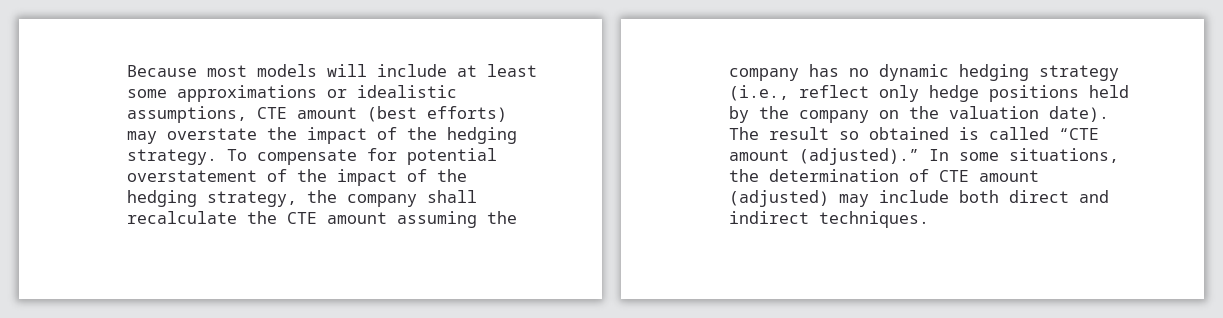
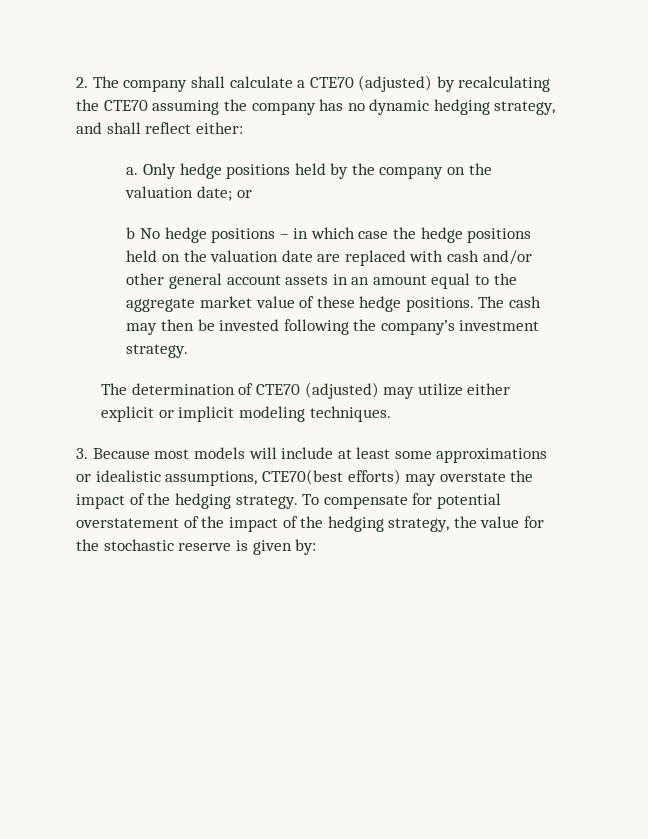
- Because most models will include at least some approximations or idealistic assumptions, CTE amount (best efforts) may overstate the impact of the hedging strategy.
+ 2. The company shall calculate a CTE70 (adjusted) by recalculating the CTE70 assuming the company has no dynamic hedging strategy, and shall reflect either:
+ a. Only hedge positions held by the company on the valuation date; or
+ b No hedge positions – in which case the hedge positions held on the valuation date are replaced with cash and/or other general account assets in an amount equal to the aggregate market value of these hedge positions. The cash may then be invested following the company’s investment strategy.
+ The determination of CTE70 (adjusted) may utilize either explicit or implicit modeling techniques.
+ 3. Because most models will include at least some approximations or idealistic assumptions, CTE70(best efforts) may overstate the impact of the hedging strategy.
- To compensate for potential overstatement of the impact of the hedging strategy, the company shall recalculate the CTE amount assuming the company has no dynamic hedging strategy (i.e., reflect only hedge positions held by the company on the valuation date). The result so obtained is called “CTE amount (adjusted).” In some situations, the determination of CTE amount (adjusted) may include both direct and indirect techniques.
+ To compensate for potential overstatement of the impact of the hedging strategy, the value for the stochastic reserve is given by:

